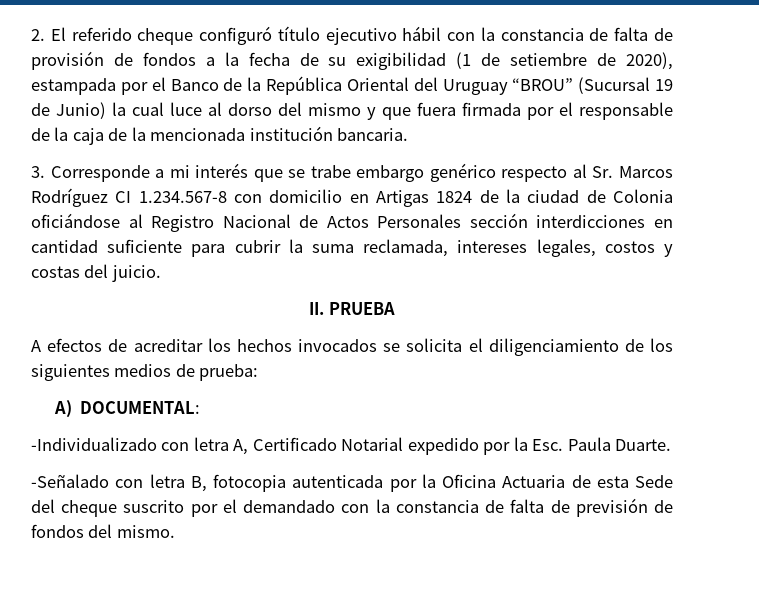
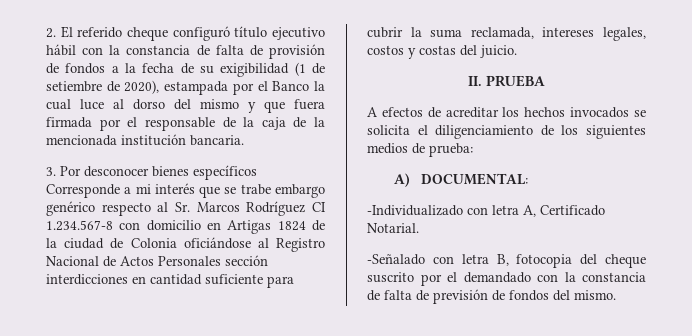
- 2. El referido cheque configuró título ejecutivo hábil con la constancia de falta de provisión de fondos a la fecha de su exigibilidad (1 de setiembre de 2020), estampada por el Banco de la República Oriental del Uruguay “BROU” (Sucursal 19 de Junio) la cual luce al dorso del mismo y que fuera firmada por el responsable de la caja de la mencionada institución bancaria.
+ 2. El referido cheque configuró título ejecutivo hábil con la constancia de falta de provisión de fondos a la fecha de su exigibilidad (1 de setiembre de 2020), estampada por el Banco la cual luce al dorso del mismo y que fuera firmada por el responsable de la caja de la mencionada institución bancaria.
- 3. Corresponde a mi interés que se trabe embargo genérico respecto al Sr. Marcos Rodríguez CI 1.234.567-8 con domicilio en Artigas 1824 de la ciudad de Colonia oficiándose al Registro Nacional de Actos Personales sección interdicciones en cantidad suficiente para cubrir la suma reclamada, intereses legales, costos y costas del juicio.
+ 3. Por desconocer bienes específicos Corresponde a mi interés que se trabe embargo genérico respecto al Sr. Marcos Rodríguez CI 1.234.567-8 con domicilio en Artigas 1824 de la ciudad de Colonia oficiándose al Registro Nacional de Actos Personales sección interdicciones en cantidad suficiente para cubrir la suma reclamada, intereses legales, costos y costas del juicio.
- -Individualizado con letra A, Certificado Notarial expedido por la Esc. Paula Duarte.
+ -Individualizado con letra A, Certificado Notarial.
- -Señalado con letra B, fotocopia autenticada por la Oficina Actuaria de esta Sede del cheque suscrito por el demandado con la constancia de falta de previsión de fondos del mismo.
+ -Señalado con letra B, fotocopia del cheque suscrito por el demandado con la constancia de falta de previsión de fondos del mismo.

